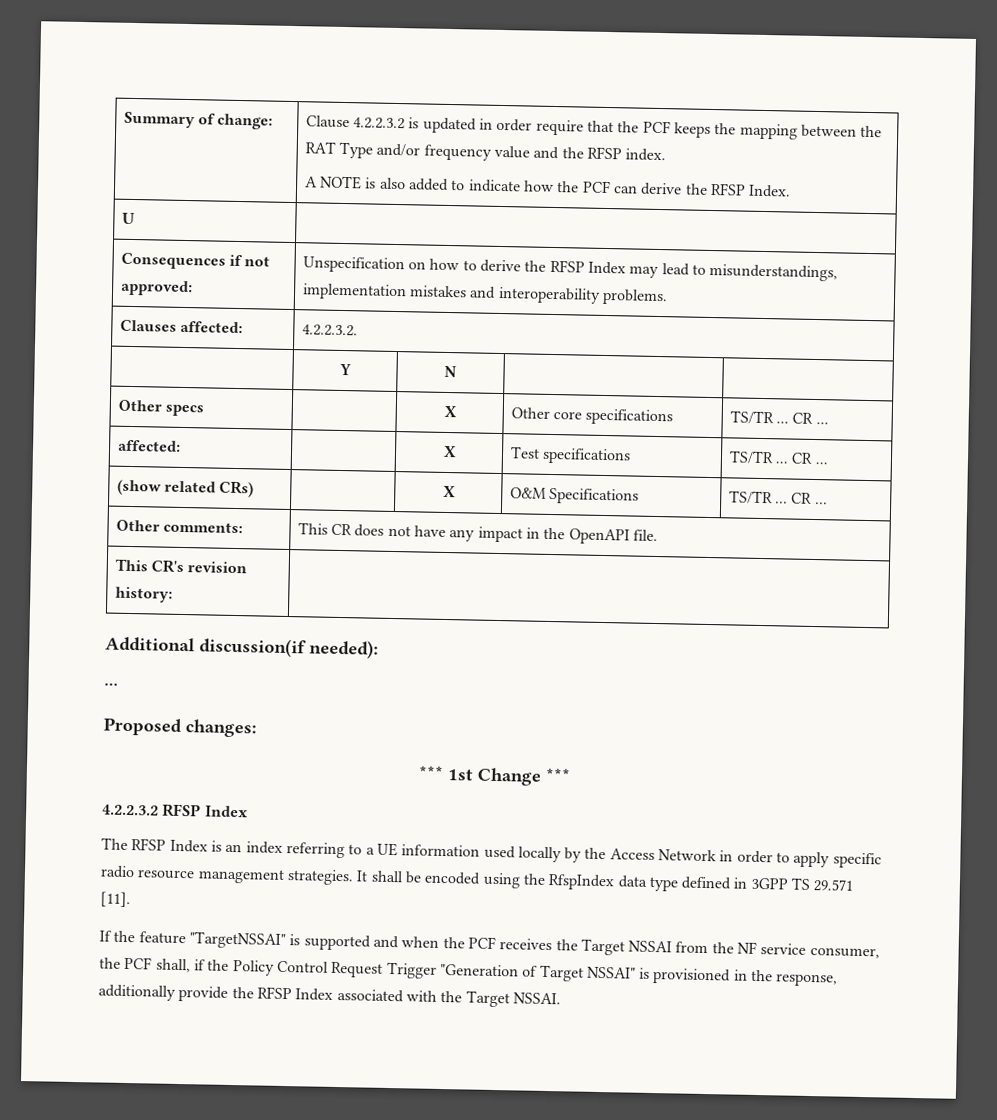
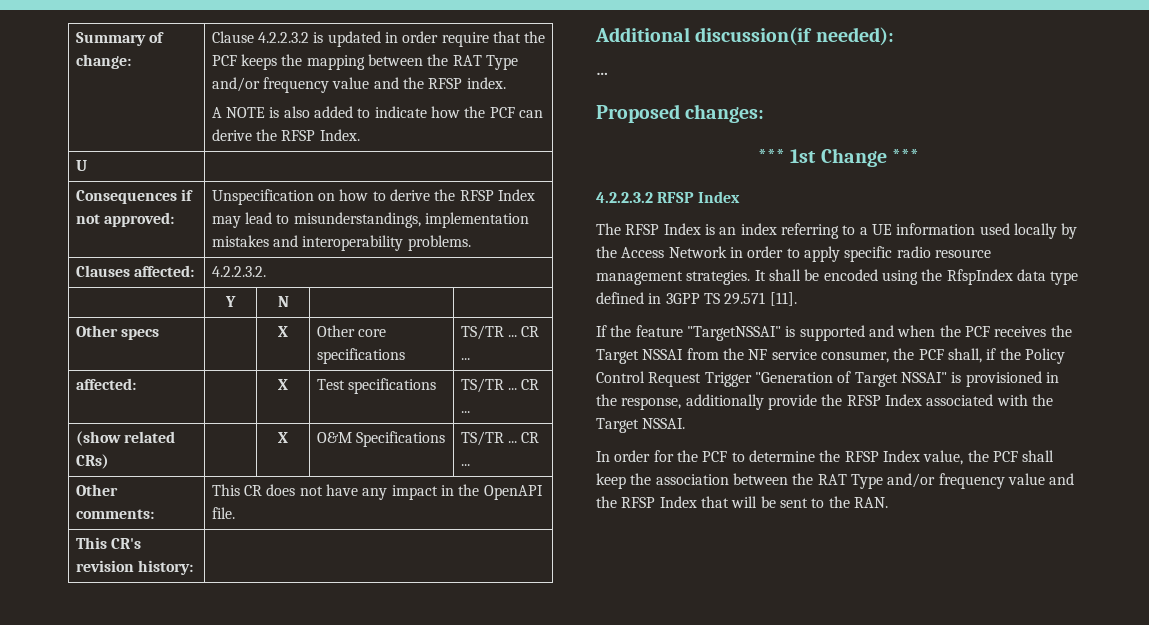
+ In order for the PCF to determine the RFSP Index value, the PCF shall keep the association between the RAT Type and/or frequency value and the RFSP Index that will be sent to the RAN.

